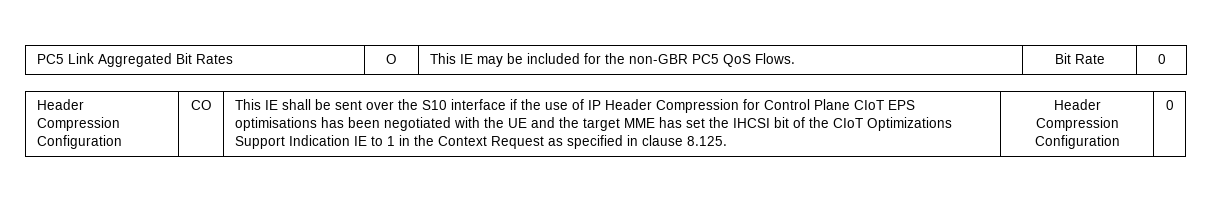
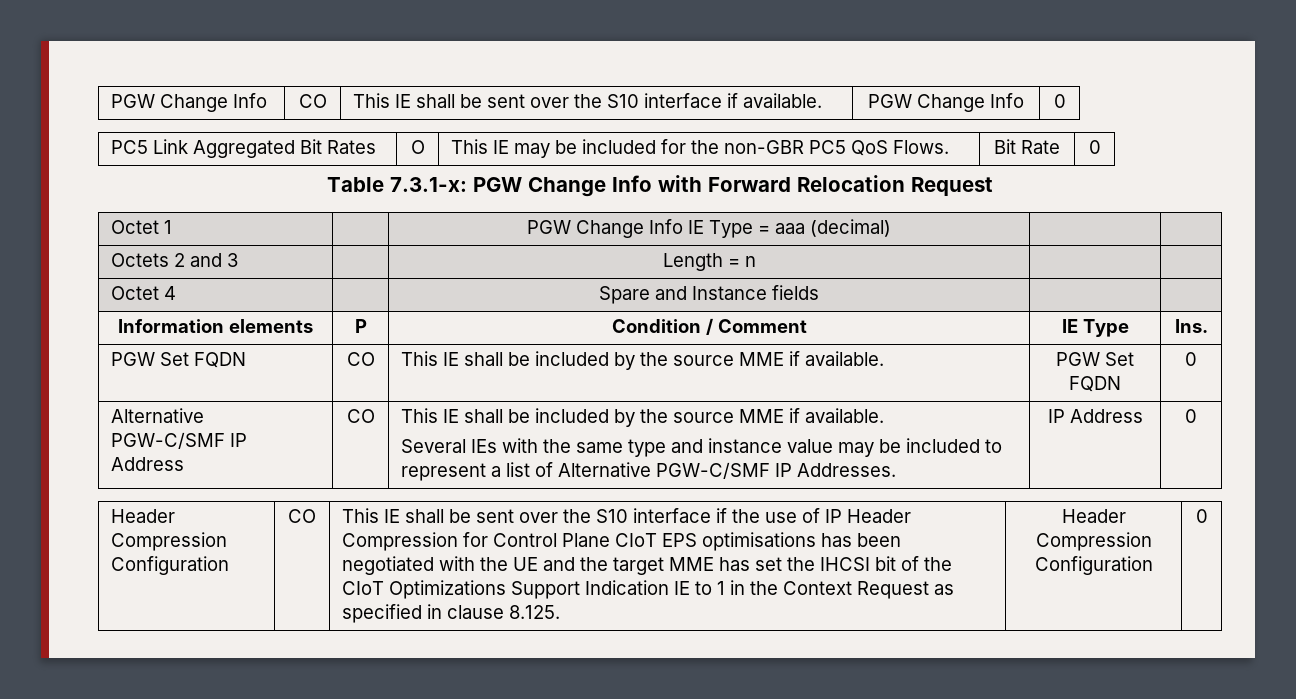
+ PGW Change Info | CO | This IE shall be sent over the S10 interface if available. | PGW Change Info | 0
+ Table 7.3.1-x: PGW Change Info with Forward Relocation Request
+ Octet 1 | | PGW Change Info IE Type = aaa (decimal) | |
+ Octets 2 and 3 | | Length = n | |
+ Octet 4 | | Spare and Instance fields | |
+ Information elements | P | Condition / Comment | IE Type | Ins.
+ PGW Set FQDN | CO | This IE shall be included by the source MME if available. | PGW Set FQDN | 0
+ Alternative PGW-C/SMF IP Address | CO | This IE shall be included by the source MME if available.
+ Several IEs with the same type and instance value may be included to represent a list of Alternative PGW-C/SMF IP Addresses. | IP Address | 0

